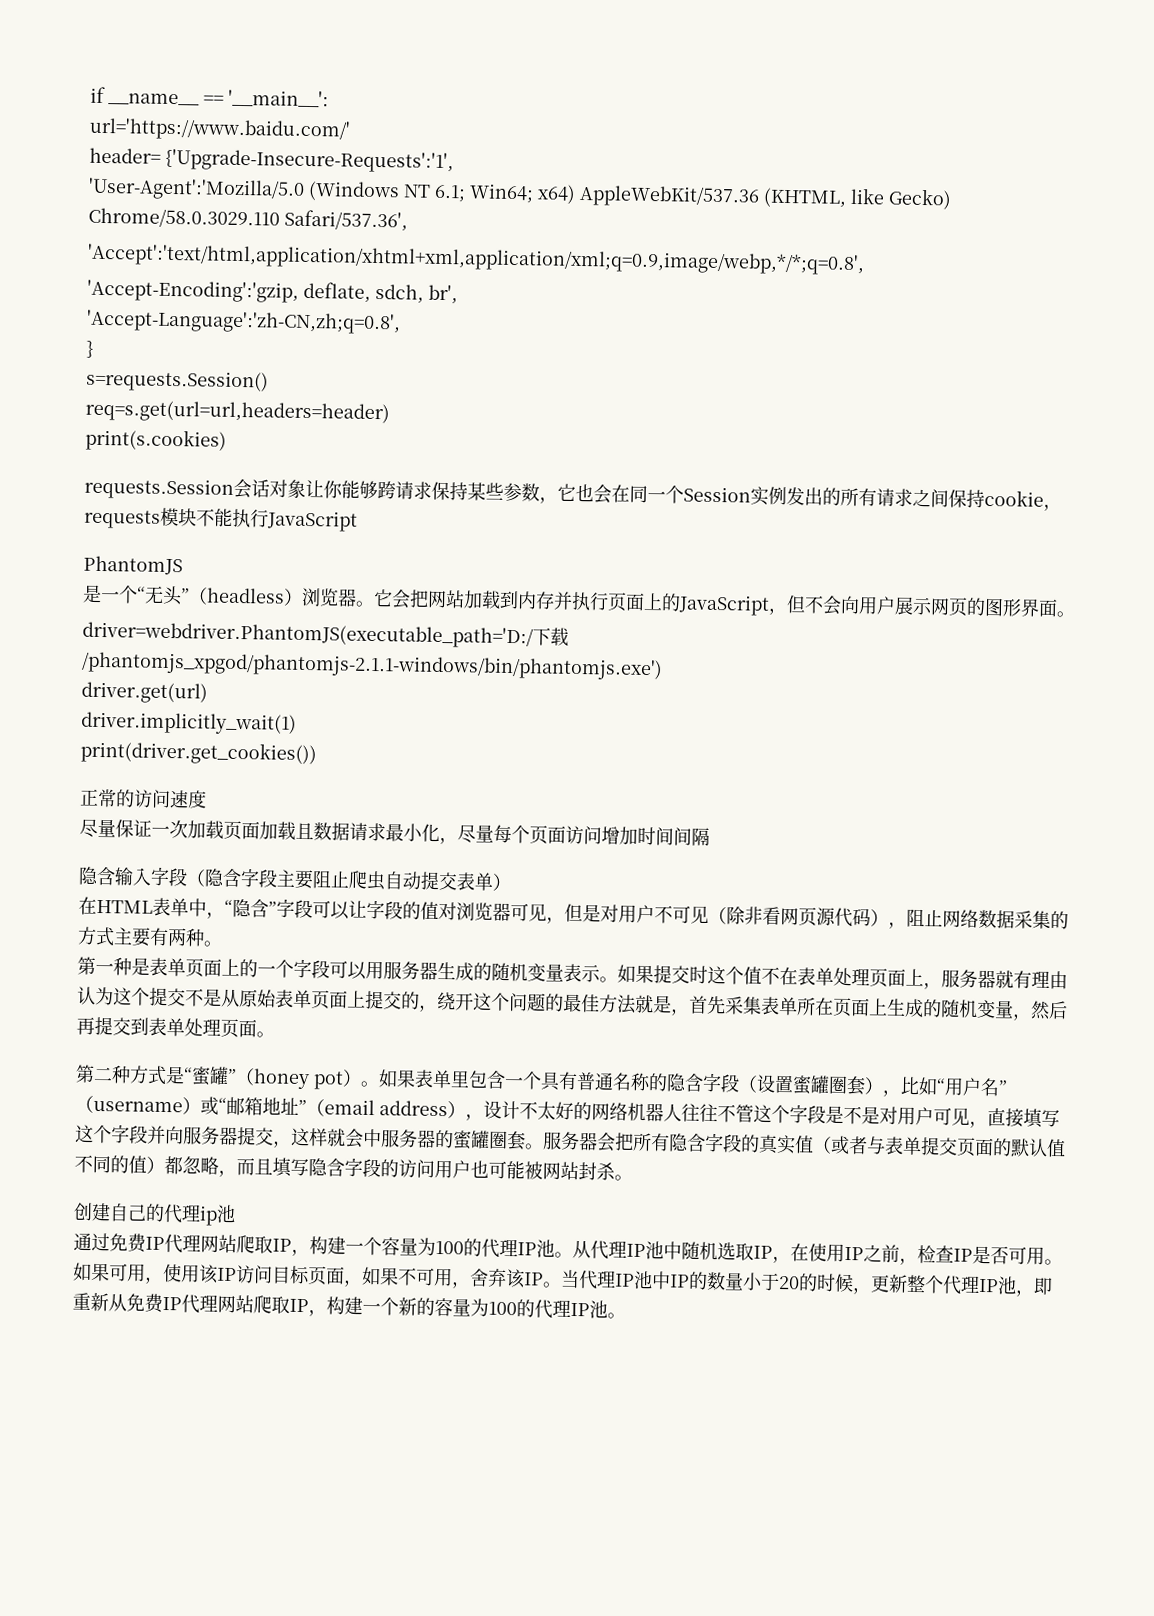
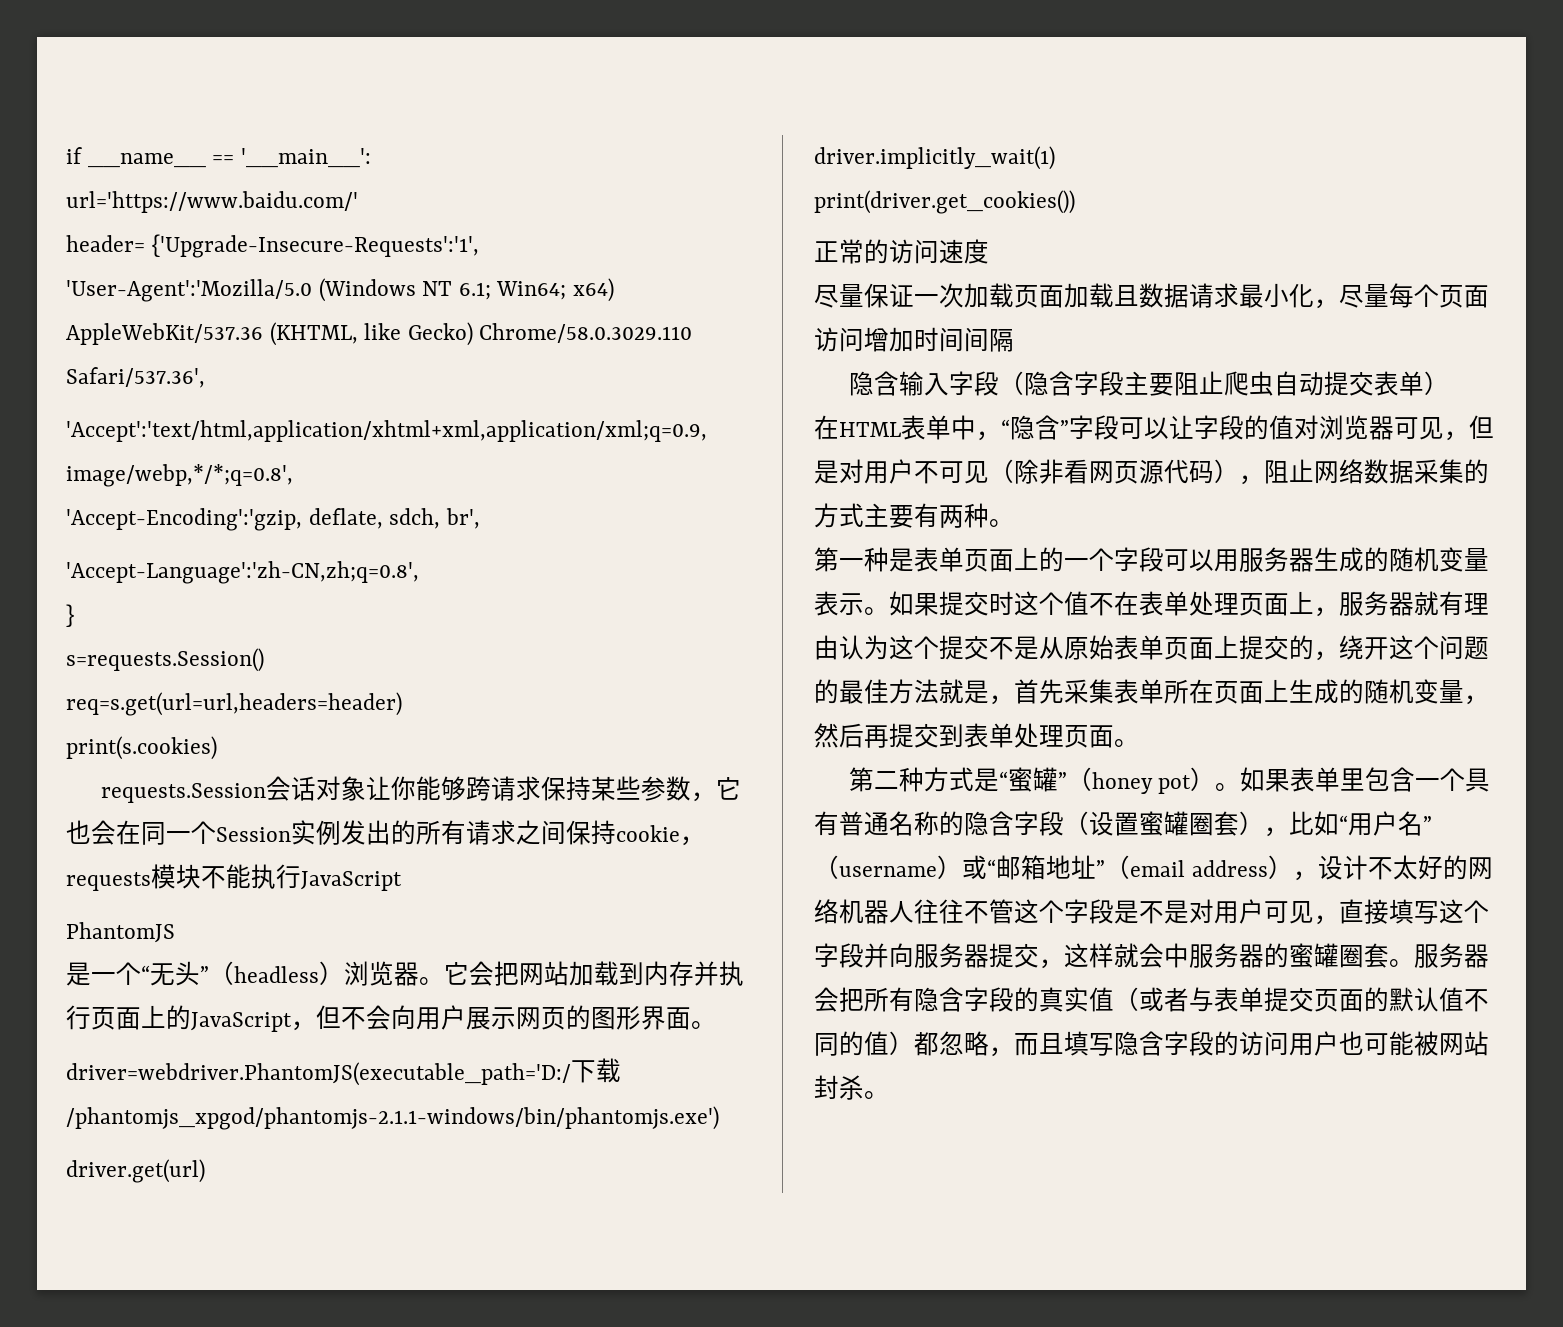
- 创建自己的代理ip池
- 通过免费IP代理网站爬取IP，构建一个容量为100的代理IP池。从代理IP池中随机选取IP，在使用IP之前，检查IP是否可用。如果可用，使用该IP访问目标页面，如果不可用，舍弃该IP。当代理IP池中IP的数量小于20的时候，更新整个代理IP池，即重新从免费IP代理网站爬取IP，构建一个新的容量为100的代理IP池。

